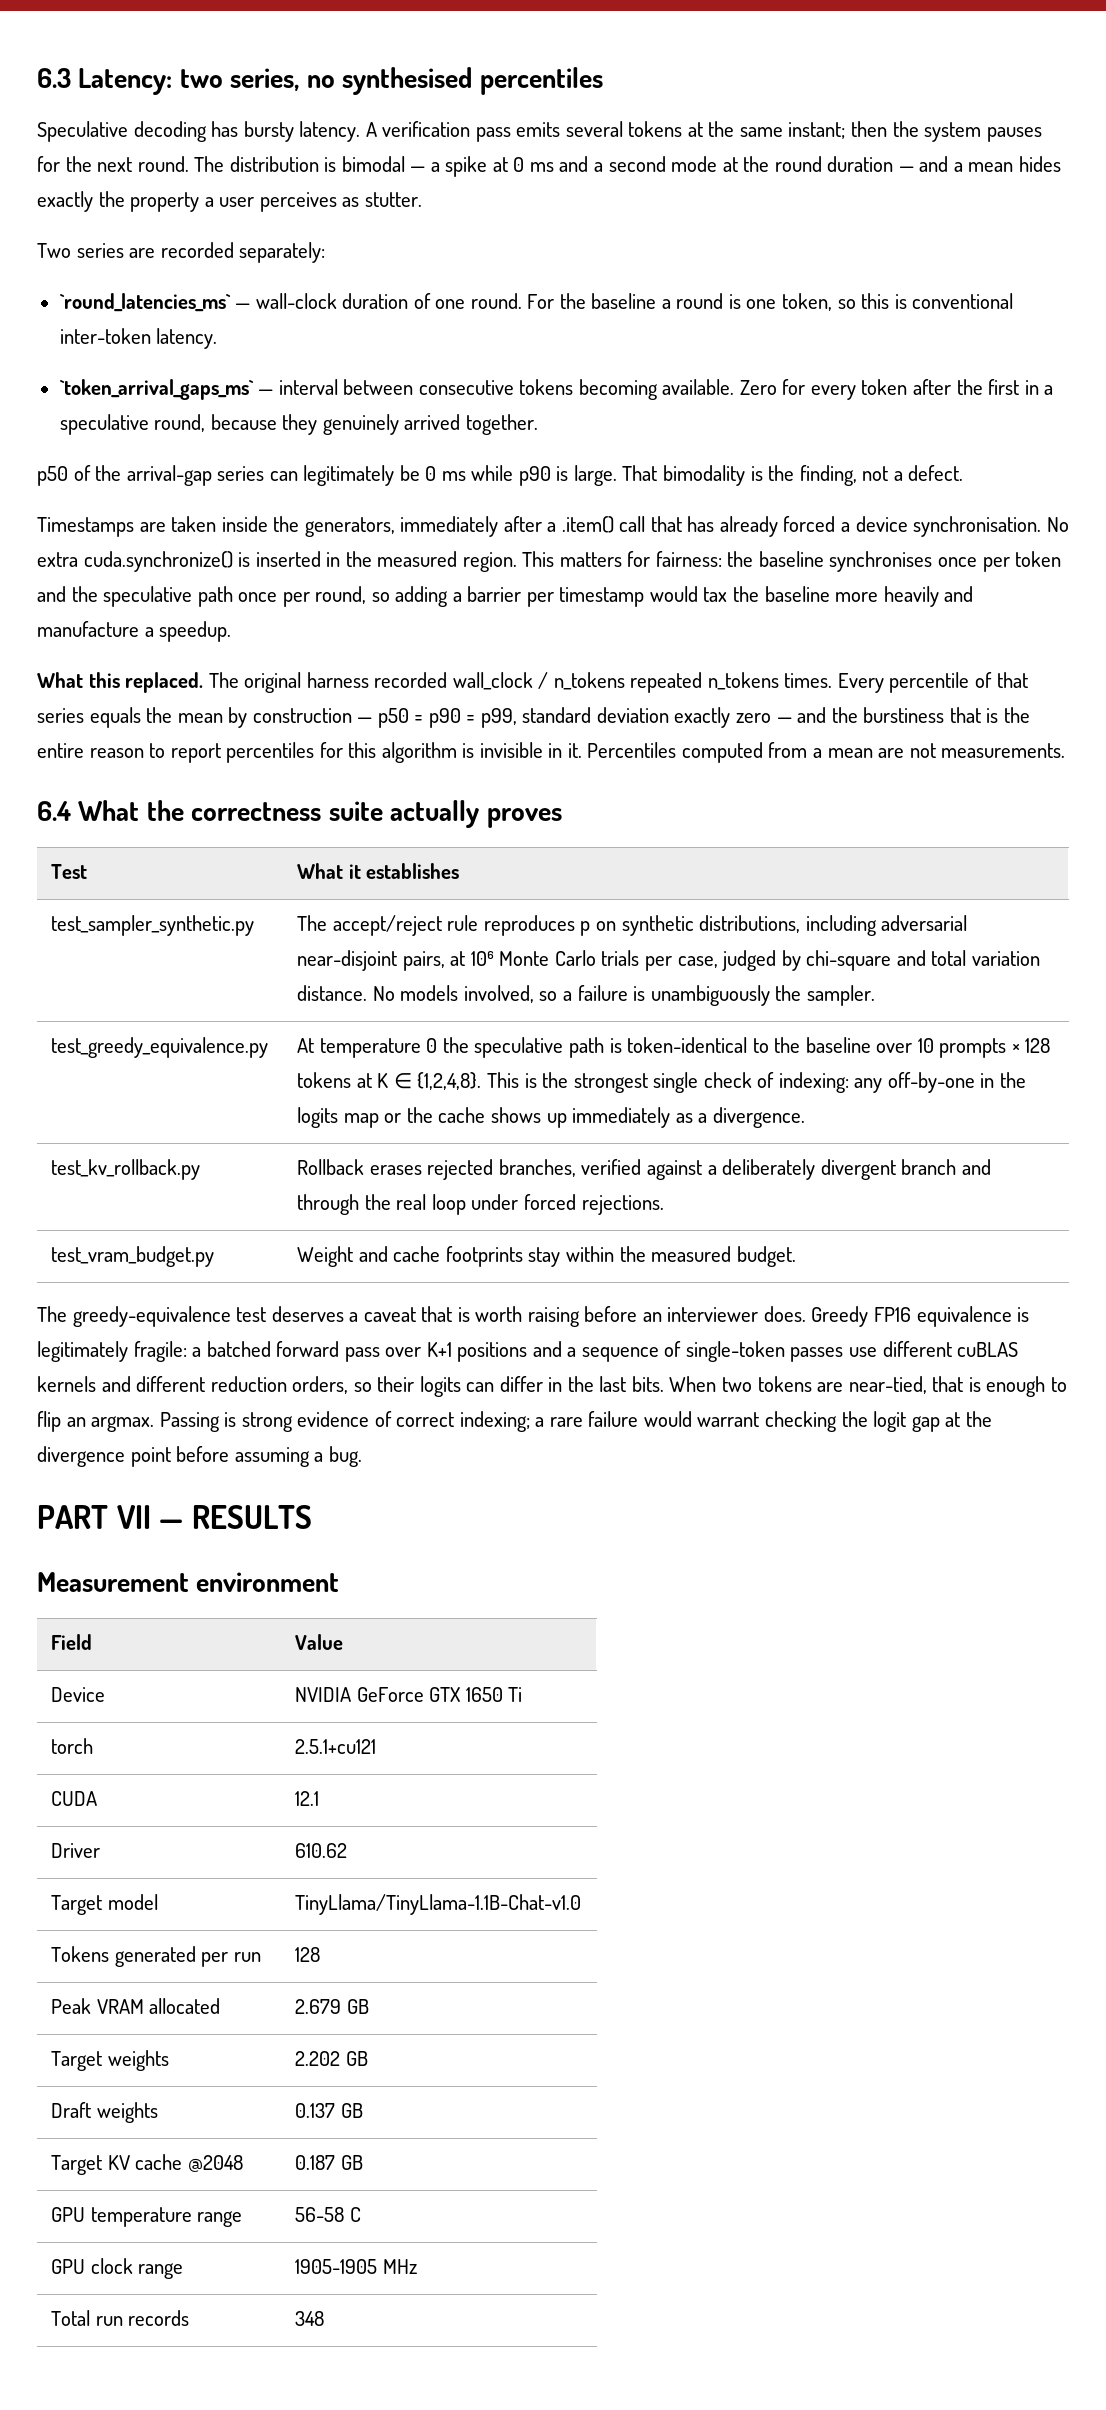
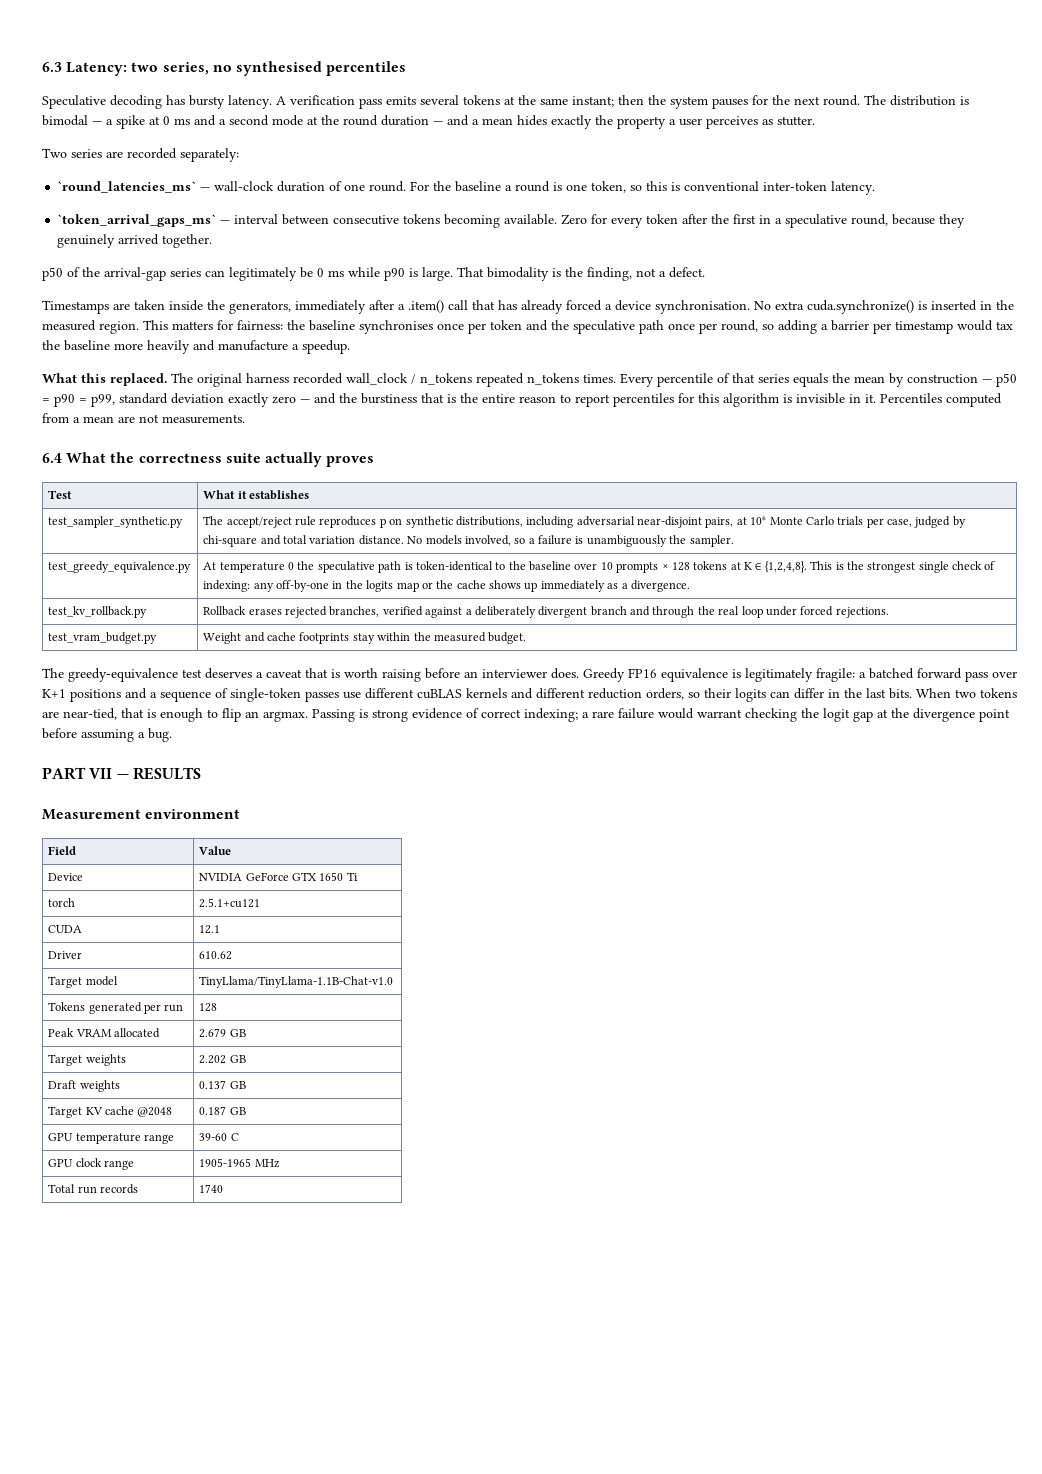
- GPU temperature range | 56-58 C
+ GPU temperature range | 39-60 C
- GPU clock range | 1905-1905 MHz
+ GPU clock range | 1905-1965 MHz
- Total run records | 348
+ Total run records | 1740

